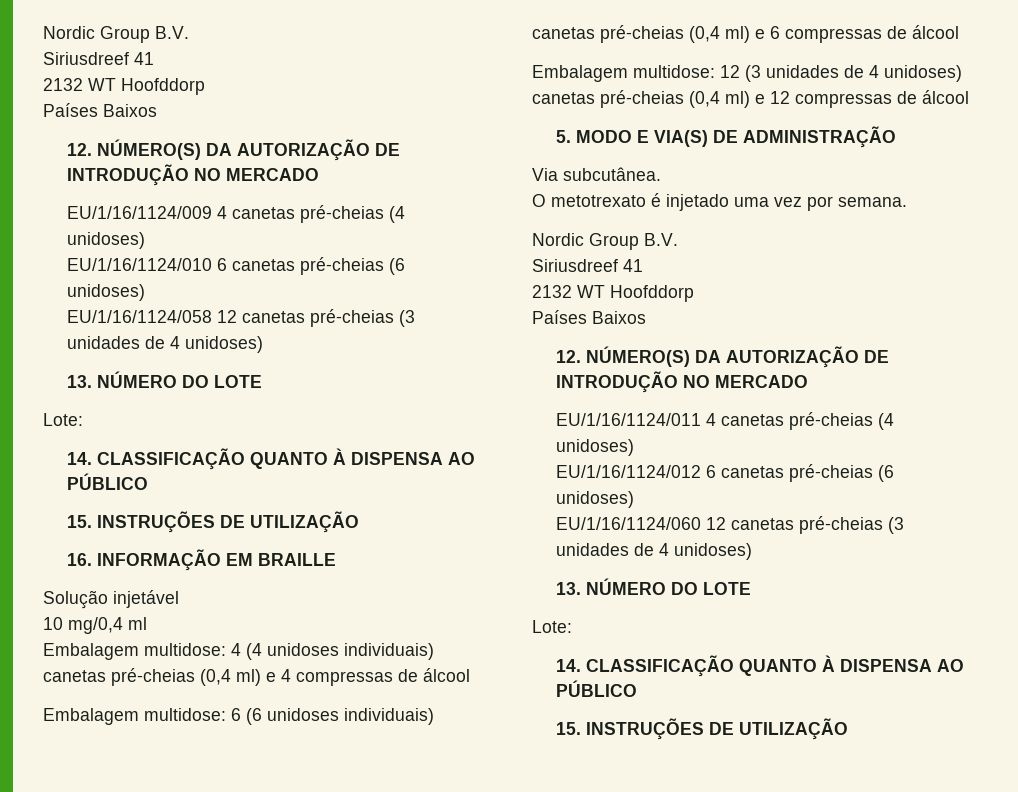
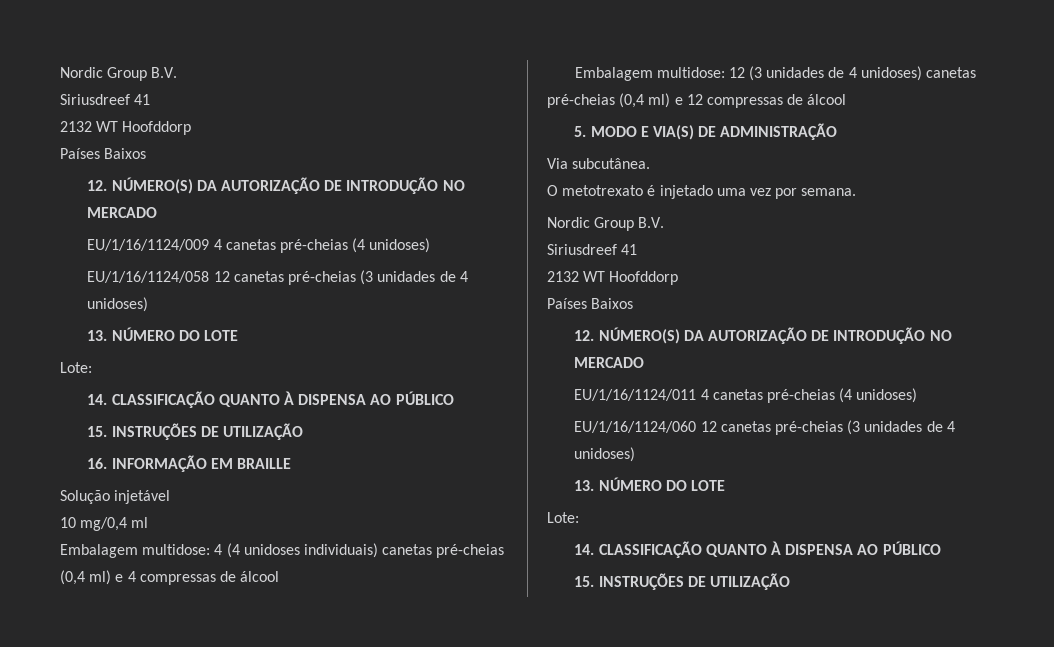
- EU/1/16/1124/010 6 canetas pré-cheias (6 unidoses)
- Embalagem multidose: 6 (6 unidoses individuais) canetas pré-cheias (0,4 ml) e 6 compressas de álcool
- EU/1/16/1124/012 6 canetas pré-cheias (6 unidoses)

